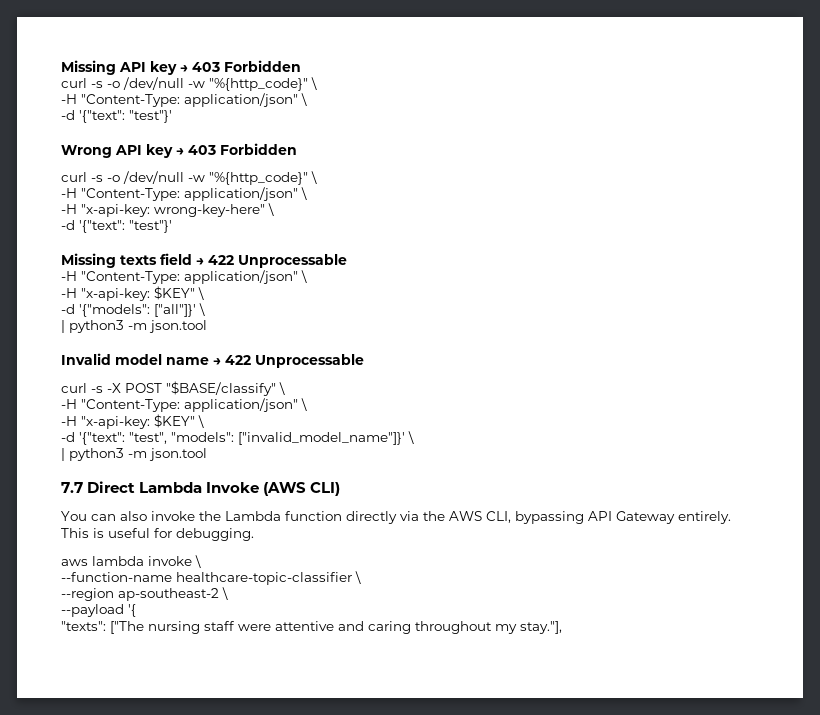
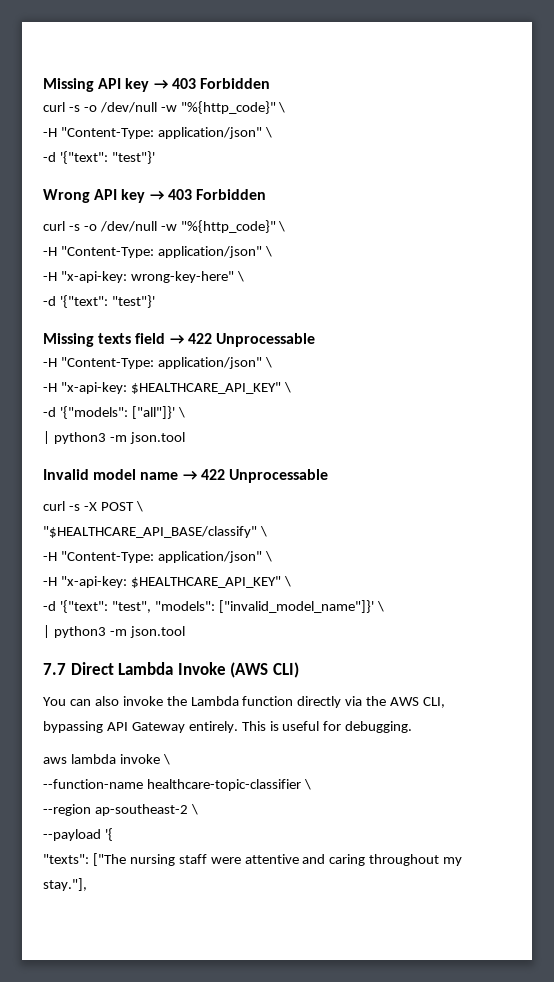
  Missing texts field → 422 Unprocessable
  -H "Content-Type: application/json" \
- -H "x-api-key: $KEY" \
+ -H "x-api-key: $HEALTHCARE_API_KEY" \
- curl -s -X POST "$BASE/classify" \
+ curl -s -X POST \
+ "$HEALTHCARE_API_BASE/classify" \
  -H "Content-Type: application/json" \
- -H "x-api-key: $KEY" \
+ -H "x-api-key: $HEALTHCARE_API_KEY" \

